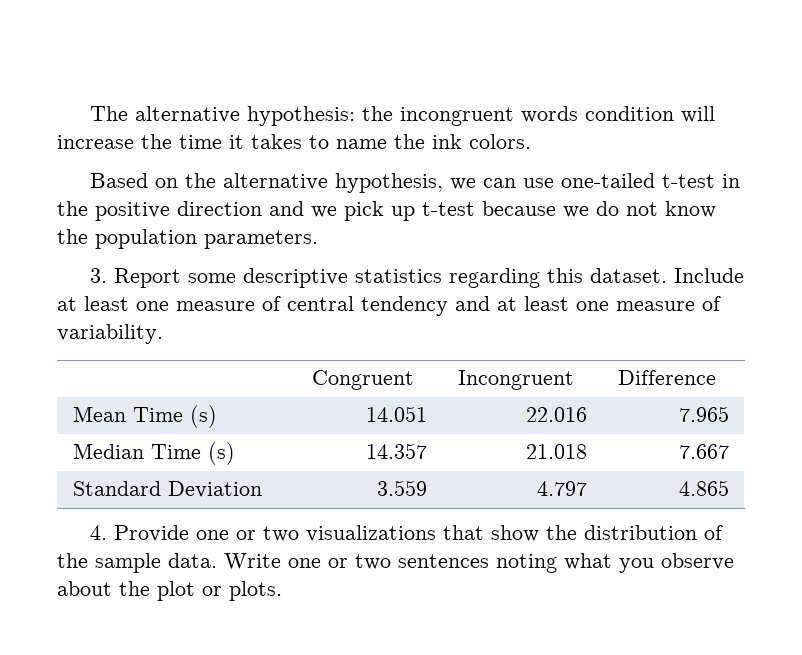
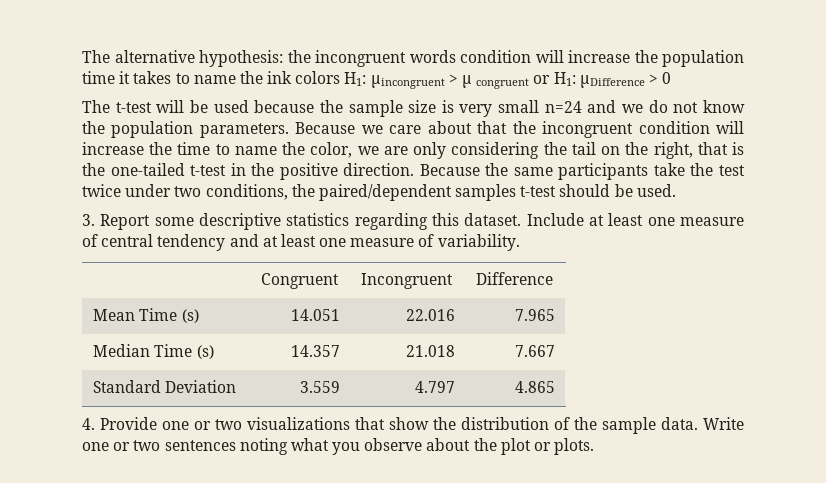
- The alternative hypothesis: the incongruent words condition will increase the time it takes to name the ink colors.
- Based on the alternative hypothesis, we can use one-tailed t-test in the positive direction and we pick up t-test because we do not know the population parameters.
+ The alternative hypothesis: the incongruent words condition will increase the population time it takes to name the ink colors H1: µincongruent > µ congruent or H1: µDifference > 0
+ The t-test will be used because the sample size is very small n=24 and we do not know the population parameters. Because we care about that the incongruent condition will increase the time to name the color, we are only considering the tail on the right, that is the one-tailed t-test in the positive direction. Because the same participants take the test twice under two conditions, the paired/dependent samples t-test should be used.

